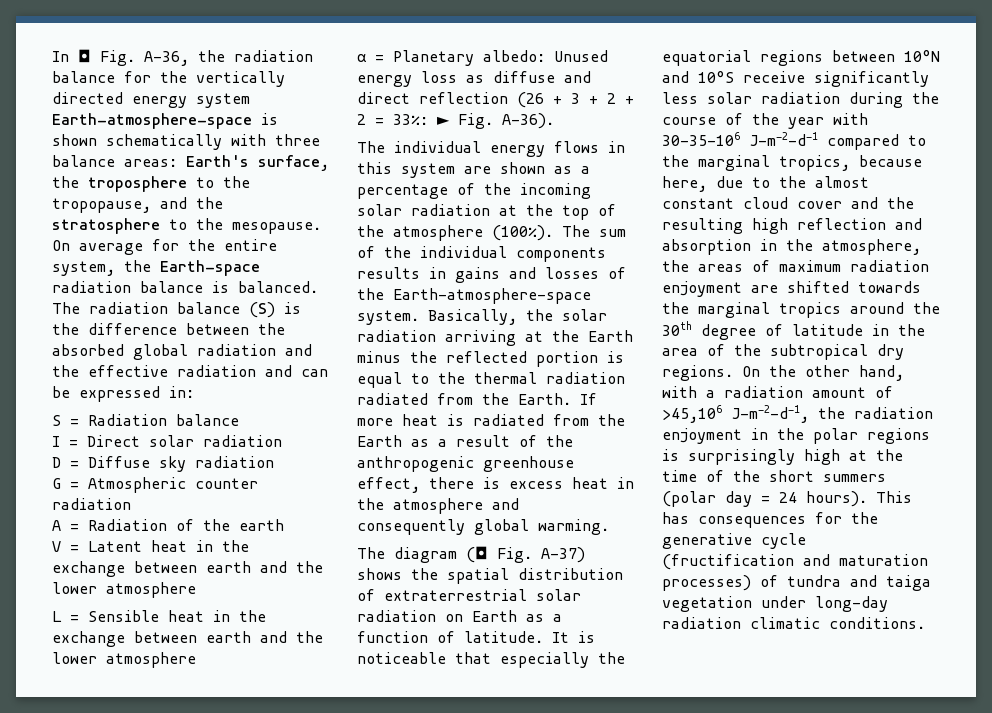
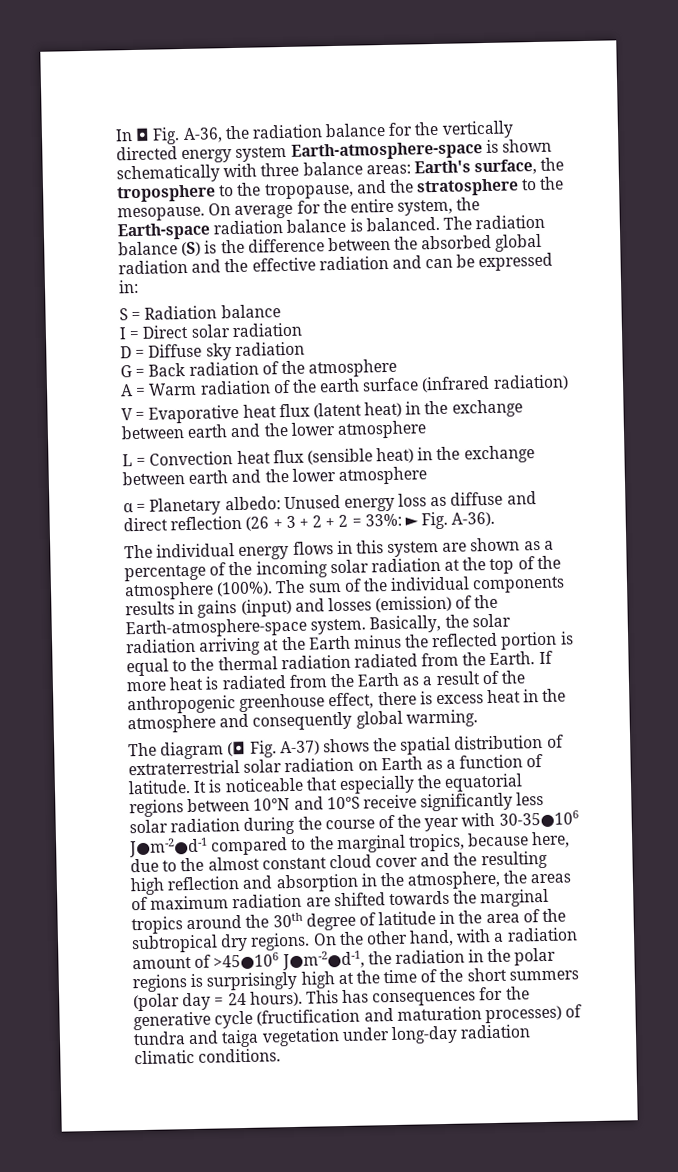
- G = Atmospheric counter radiation
+ G = Back radiation of the atmosphere
- A = Radiation of the earth
+ A = Warm radiation of the earth surface (infrared radiation)
- V = Latent heat in the exchange between earth and the lower atmosphere
+ V = Evaporative heat flux (latent heat) in the exchange between earth and the lower atmosphere
- L = Sensible heat in the exchange between earth and the lower atmosphere
+ L = Convection heat flux (sensible heat) in the exchange between earth and the lower atmosphere
- The sum of the individual components results in gains and losses of the Earth-atmosphere-space system.
+ The sum of the individual components results in gains (input) and losses (emission) of the Earth-atmosphere-space system.
- It is noticeable that especially the equatorial regions between 10°N and 10°S receive significantly less solar radiation during the course of the year with 30-35-106 J-m-2-d-1 compared to the marginal tropics, because here, due to the almost constant cloud cover and the resulting high reflection and absorption in the atmosphere, the areas of maximum radiation enjoyment are shifted towards the marginal tropics around the 30th degree of latitude in the area of the subtropical dry regions.
+ It is noticeable that especially the equatorial regions between 10°N and 10°S receive significantly less solar radiation during the course of the year with 30-35●106 J●m-2●d-1 compared to the marginal tropics, because here, due to the almost constant cloud cover and the resulting high reflection and absorption in the atmosphere, the areas of maximum radiation are shifted towards the marginal tropics around the 30th degree of latitude in the area of the subtropical dry regions.
- On the other hand, with a radiation amount of >45,106 J-m-2-d-1, the radiation enjoyment in the polar regions is surprisingly high at the time of the short summers (polar day = 24 hours).
+ On the other hand, with a radiation amount of >45●106 J●m-2●d-1, the radiation in the polar regions is surprisingly high at the time of the short summers (polar day = 24 hours).

